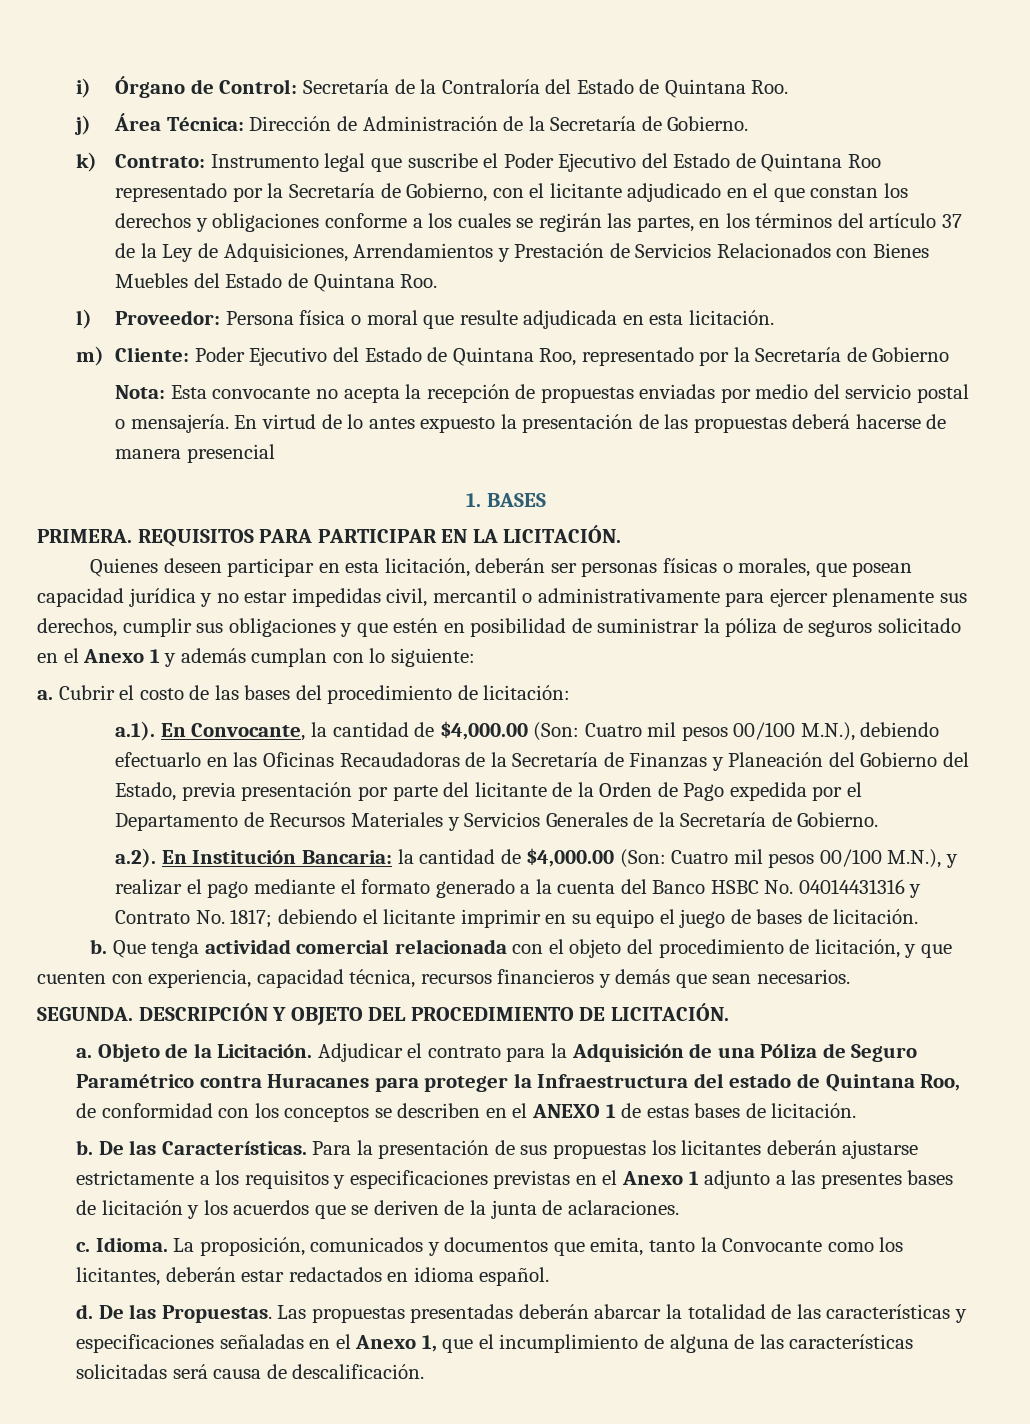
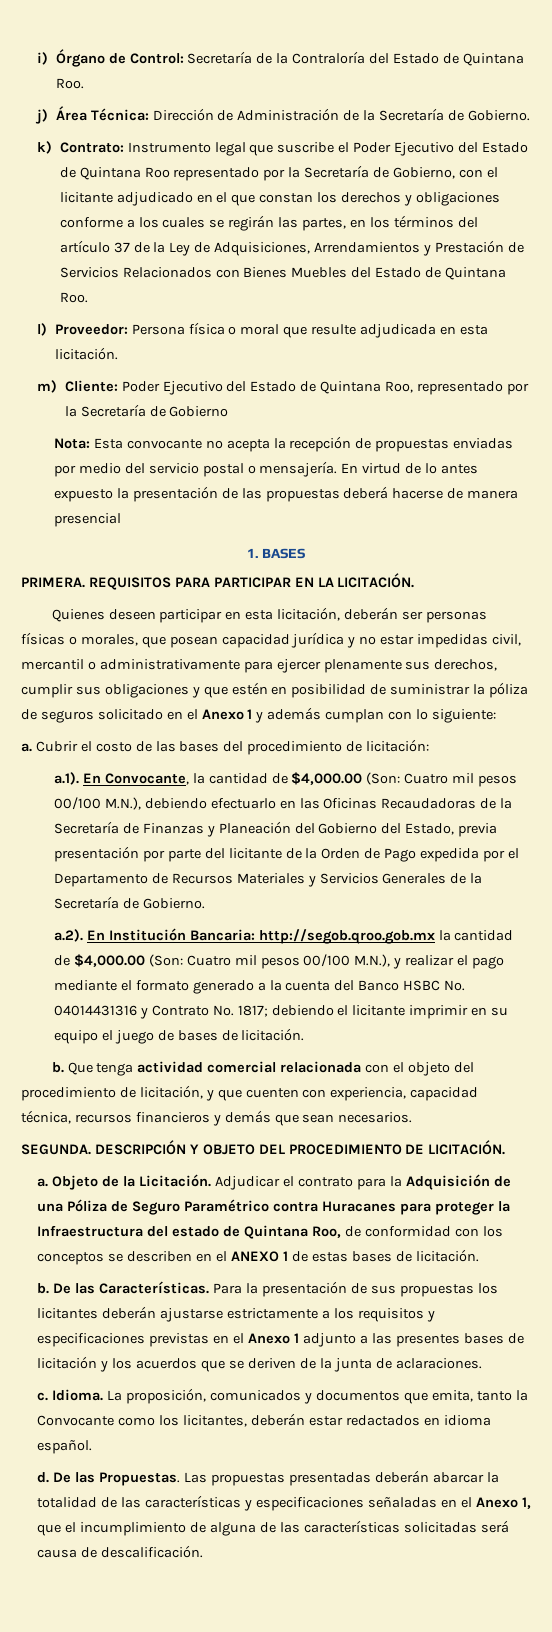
- a.2). En Institución Bancaria: la cantidad de $4,000.00 (Son: Cuatro mil pesos 00/100 M.N.), y realizar el pago mediante el formato generado a la cuenta del Banco HSBC No. 04014431316 y Contrato No. 1817; debiendo el licitante imprimir en su equipo el juego de bases de licitación.
+ a.2). En Institución Bancaria: http://segob.qroo.gob.mx la cantidad de $4,000.00 (Son: Cuatro mil pesos 00/100 M.N.), y realizar el pago mediante el formato generado a la cuenta del Banco HSBC No. 04014431316 y Contrato No. 1817; debiendo el licitante imprimir en su equipo el juego de bases de licitación.

